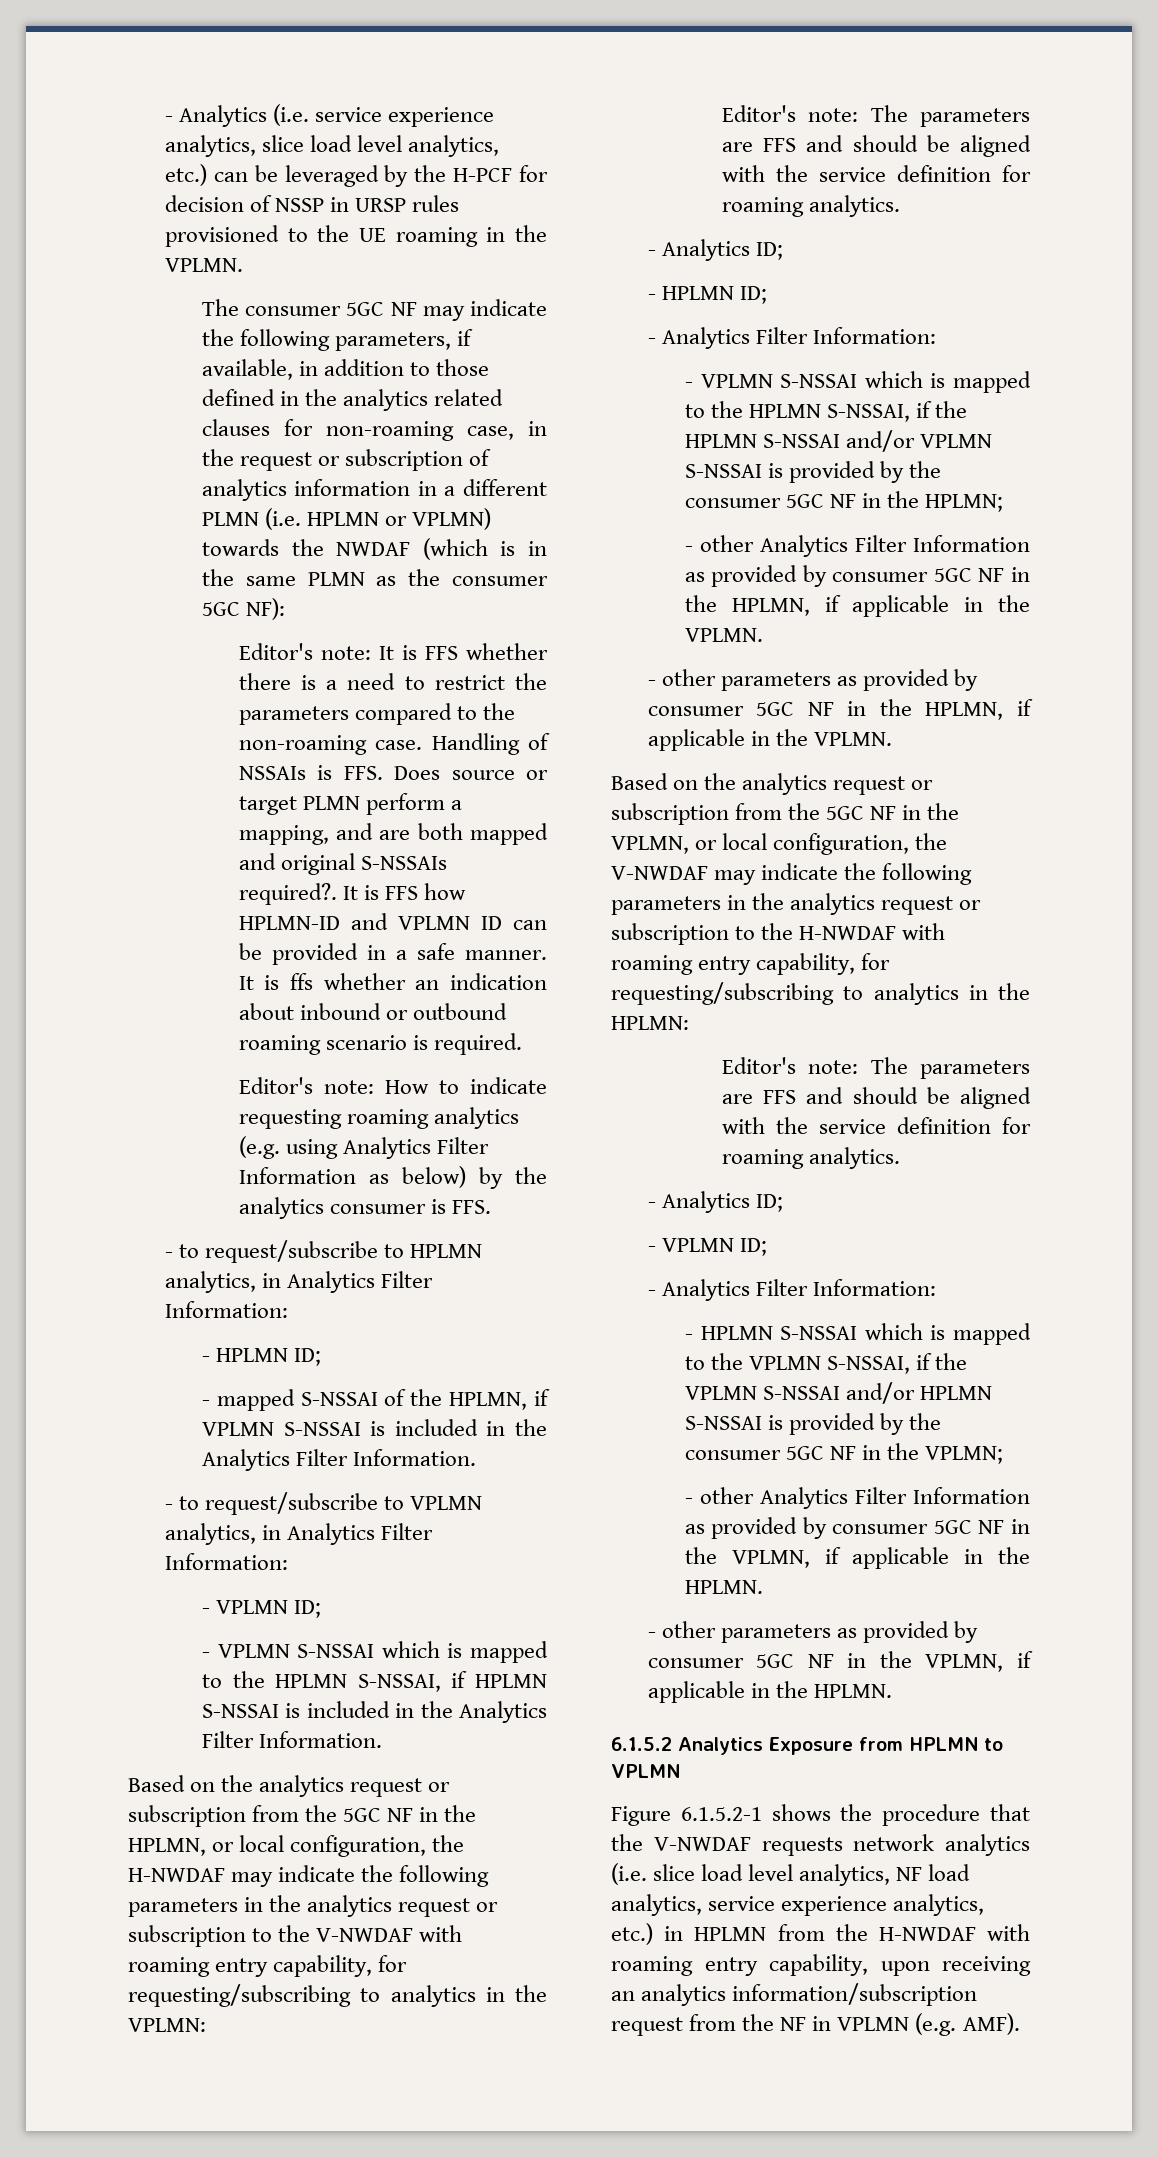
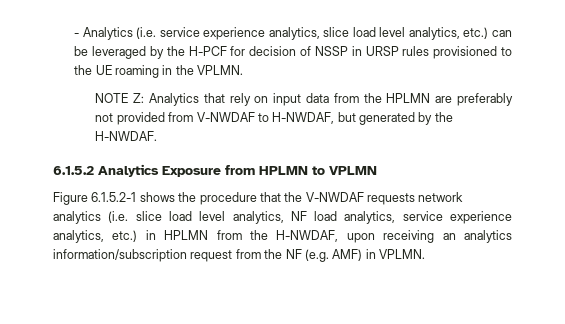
- The consumer 5GC NF may indicate the following parameters, if available, in addition to those defined in the analytics related clauses for non-roaming case, in the request or subscription of analytics information in a different PLMN (i.e. HPLMN or VPLMN) towards the NWDAF (which is in the same PLMN as the consumer 5GC NF):
- Editor's note: It is FFS whether there is a need to restrict the parameters compared to the non-roaming case. Handling of NSSAIs is FFS. Does source or target PLMN perform a mapping, and are both mapped and original S-NSSAIs required?. It is FFS how HPLMN-ID and VPLMN ID can be provided in a safe manner. It is ffs whether an indication about inbound or outbound roaming scenario is required.
- Editor's note: How to indicate requesting roaming analytics (e.g. using Analytics Filter Information as below) by the analytics consumer is FFS.
- - to request/subscribe to HPLMN analytics, in Analytics Filter Information:
- - HPLMN ID;
- - mapped S-NSSAI of the HPLMN, if VPLMN S-NSSAI is included in the Analytics Filter Information.
- - to request/subscribe to VPLMN analytics, in Analytics Filter Information:
- - VPLMN ID;
- - VPLMN S-NSSAI which is mapped to the HPLMN S-NSSAI, if HPLMN S-NSSAI is included in the Analytics Filter Information.
- Based on the analytics request or subscription from the 5GC NF in the HPLMN, or local configuration, the H-NWDAF may indicate the following parameters in the analytics request or subscription to the V-NWDAF with roaming entry capability, for requesting/subscribing to analytics in the VPLMN:
- Editor's note: The parameters are FFS and should be aligned with the service definition for roaming analytics.
- - Analytics ID;
- - HPLMN ID;
- - Analytics Filter Information:
- - VPLMN S-NSSAI which is mapped to the HPLMN S-NSSAI, if the HPLMN S-NSSAI and/or VPLMN S-NSSAI is provided by the consumer 5GC NF in the HPLMN;
- - other Analytics Filter Information as provided by consumer 5GC NF in the HPLMN, if applicable in the VPLMN.
- - other parameters as provided by consumer 5GC NF in the HPLMN, if applicable in the VPLMN.
- Based on the analytics request or subscription from the 5GC NF in the VPLMN, or local configuration, the V-NWDAF may indicate the following parameters in the analytics request or subscription to the H-NWDAF with roaming entry capability, for requesting/subscribing to analytics in the HPLMN:
- Editor's note: The parameters are FFS and should be aligned with the service definition for roaming analytics.
- - Analytics ID;
- - VPLMN ID;
- - Analytics Filter Information:
- - HPLMN S-NSSAI which is mapped to the VPLMN S-NSSAI, if the VPLMN S-NSSAI and/or HPLMN S-NSSAI is provided by the consumer 5GC NF in the VPLMN;
- - other Analytics Filter Information as provided by consumer 5GC NF in the VPLMN, if applicable in the HPLMN.
- - other parameters as provided by consumer 5GC NF in the VPLMN, if applicable in the HPLMN.
+ NOTE Z: Analytics that rely on input data from the HPLMN are preferably not provided from V-NWDAF to H-NWDAF, but generated by the H-NWDAF.
- Figure 6.1.5.2-1 shows the procedure that the V-NWDAF requests network analytics (i.e. slice load level analytics, NF load analytics, service experience analytics, etc.) in HPLMN from the H-NWDAF with roaming entry capability, upon receiving an analytics information/subscription request from the NF in VPLMN (e.g. AMF).
+ Figure 6.1.5.2-1 shows the procedure that the V-NWDAF requests network analytics (i.e. slice load level analytics, NF load analytics, service experience analytics, etc.) in HPLMN from the H-NWDAF, upon receiving an analytics information/subscription request from the NF (e.g. AMF) in VPLMN.

